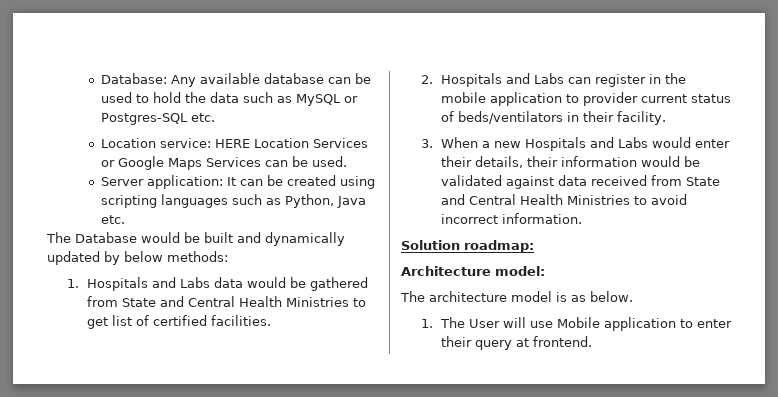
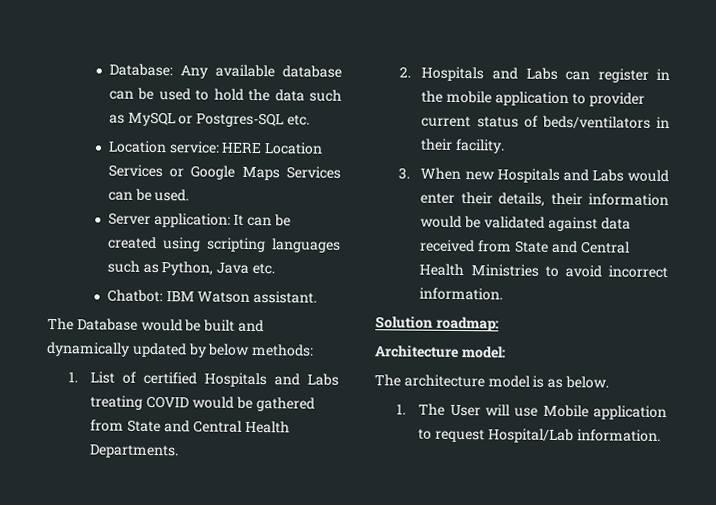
+ Chatbot: IBM Watson assistant.
- 1. Hospitals and Labs data would be gathered from State and Central Health Ministries to get list of certified facilities.
+ 1. List of certified Hospitals and Labs treating COVID would be gathered from State and Central Health Departments.
- 3. When a new Hospitals and Labs would enter their details, their information would be validated against data received from State and Central Health Ministries to avoid incorrect information.
+ 3. When new Hospitals and Labs would enter their details, their information would be validated against data received from State and Central Health Ministries to avoid incorrect information.
- 1. The User will use Mobile application to enter their query at frontend.
+ 1. The User will use Mobile application to request Hospital/Lab information.

